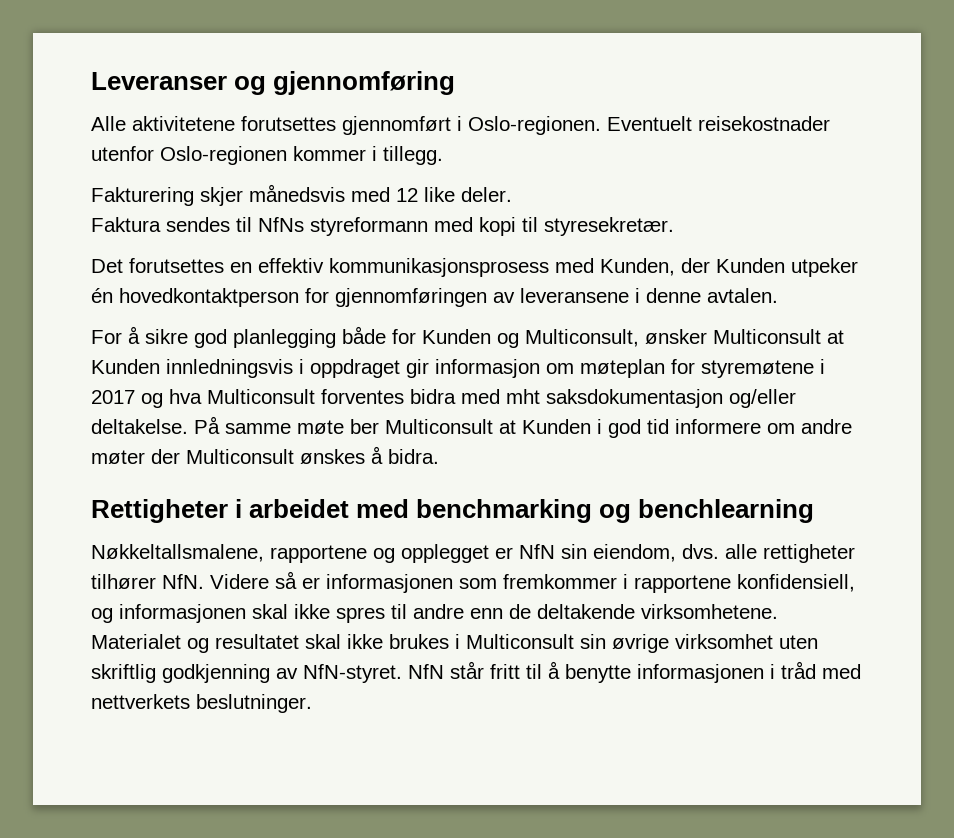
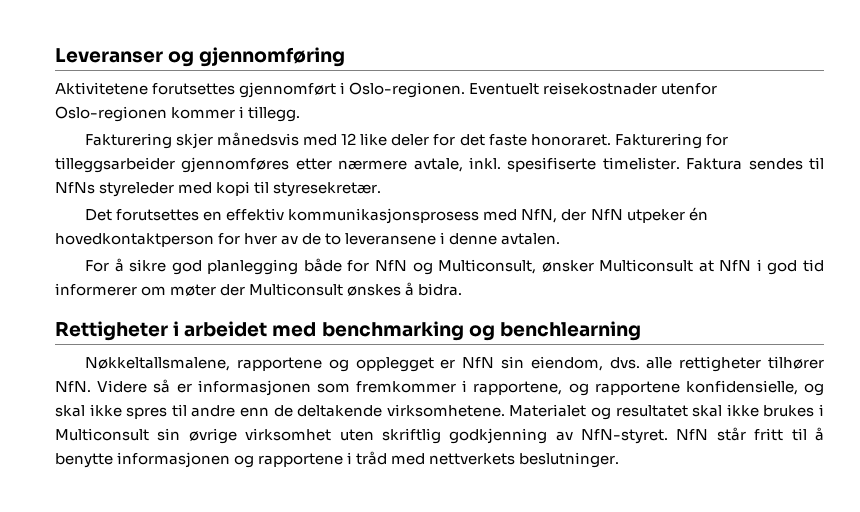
- Alle aktivitetene forutsettes gjennomført i Oslo-regionen.
+ Aktivitetene forutsettes gjennomført i Oslo-regionen.
- Fakturering skjer månedsvis med 12 like deler.
- Faktura sendes til NfNs styreformann med kopi til styresekretær.
+ Fakturering skjer månedsvis med 12 like deler for det faste honoraret. Fakturering for tilleggsarbeider gjennomføres etter nærmere avtale, inkl. spesifiserte timelister. Faktura sendes til NfNs styreleder med kopi til styresekretær.
- Det forutsettes en effektiv kommunikasjonsprosess med Kunden, der Kunden utpeker én hovedkontaktperson for gjennomføringen av leveransene i denne avtalen.
+ Det forutsettes en effektiv kommunikasjonsprosess med NfN, der NfN utpeker én hovedkontaktperson for hver av de to leveransene i denne avtalen.
- For å sikre god planlegging både for Kunden og Multiconsult, ønsker Multiconsult at Kunden innledningsvis i oppdraget gir informasjon om møteplan for styremøtene i 2017 og hva Multiconsult forventes bidra med mht saksdokumentasjon og/eller deltakelse. På samme møte ber Multiconsult at Kunden i god tid informere om andre møter der Multiconsult ønskes å bidra.
+ For å sikre god planlegging både for NfN og Multiconsult, ønsker Multiconsult at NfN i god tid informerer om møter der Multiconsult ønskes å bidra.
- Nøkkeltallsmalene, rapportene og opplegget er NfN sin eiendom, dvs. alle rettigheter tilhører NfN. Videre så er informasjonen som fremkommer i rapportene konfidensiell, og informasjonen skal ikke spres til andre enn de deltakende virksomhetene.
+ Nøkkeltallsmalene, rapportene og opplegget er NfN sin eiendom, dvs. alle rettigheter tilhører NfN. Videre så er informasjonen som fremkommer i rapportene, og rapportene konfidensielle, og skal ikke spres til andre enn de deltakende virksomhetene.
- NfN står fritt til å benytte informasjonen i tråd med nettverkets beslutninger.
+ NfN står fritt til å benytte informasjonen og rapportene i tråd med nettverkets beslutninger.

